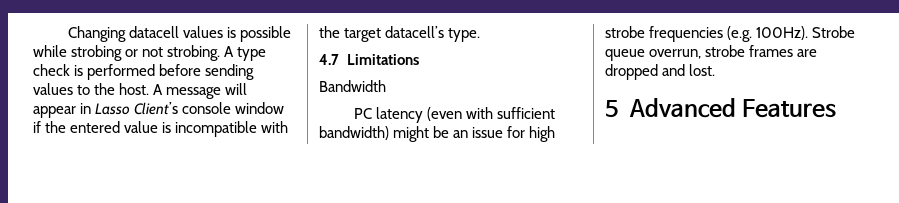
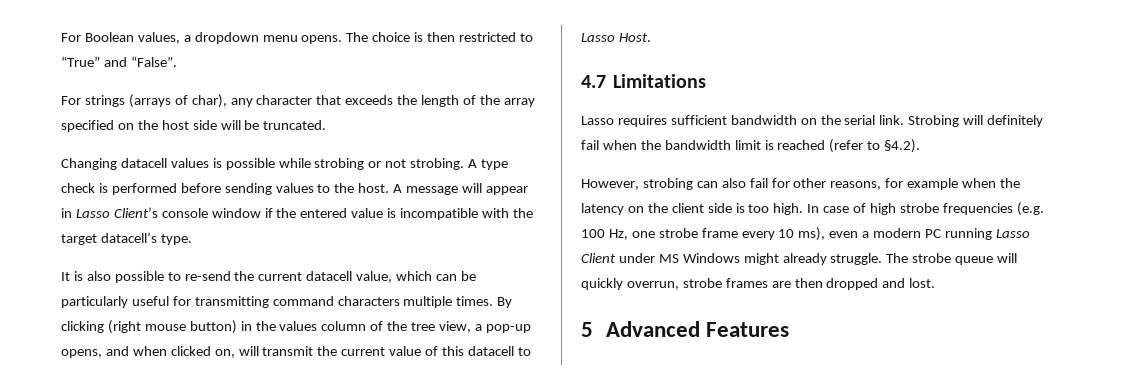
+ For Boolean values, a dropdown menu opens. The choice is then restricted to “True” and “False”.
+ For strings (arrays of char), any character that exceeds the length of the array specified on the host side will be truncated.
+ It is also possible to re-send the current datacell value, which can be particularly useful for transmitting command characters multiple times. By clicking (right mouse button) in the values column of the tree view, a pop-up opens, and when clicked on, will transmit the current value of this datacell to Lasso Host.
  4.7 Limitations
- Bandwidth
- PC latency (even with sufficient bandwidth) might be an issue for high strobe frequencies (e.g. 100Hz). Strobe queue overrun, strobe frames are dropped and lost.
+ Lasso requires sufficient bandwidth on the serial link. Strobing will definitely fail when the bandwidth limit is reached (refer to §4.2).
+ However, strobing can also fail for other reasons, for example when the latency on the client side is too high. In case of high strobe frequencies (e.g. 100 Hz, one strobe frame every 10 ms), even a modern PC running Lasso Client under MS Windows might already struggle. The strobe queue will quickly overrun, strobe frames are then dropped and lost.

